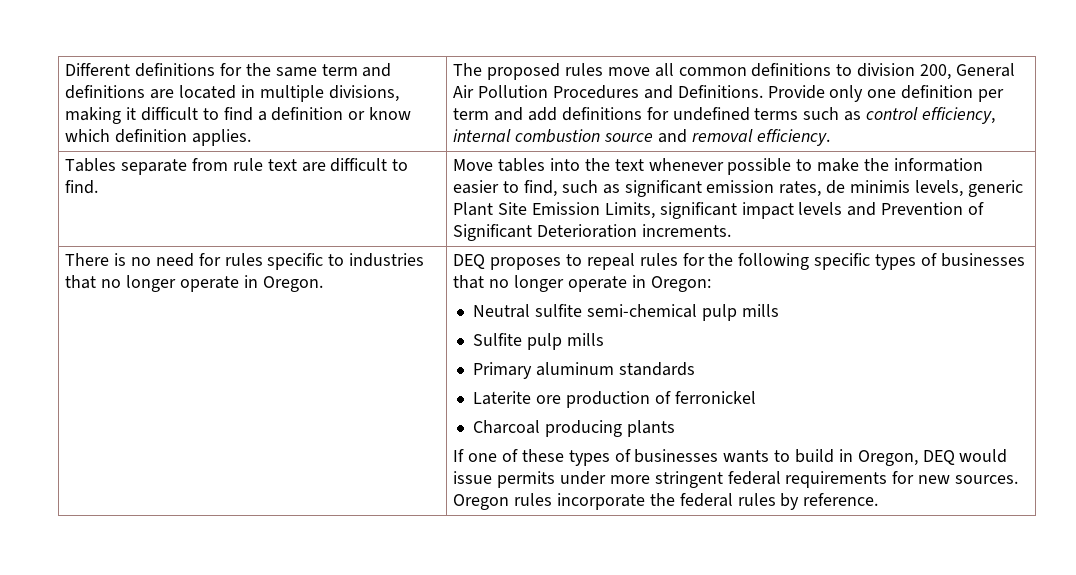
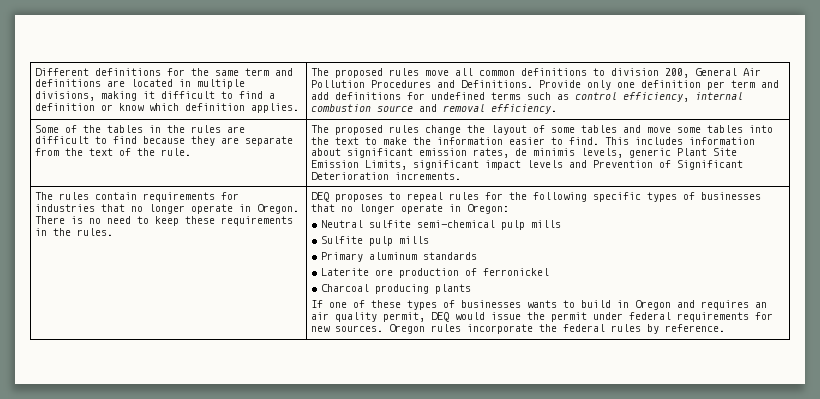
- Tables separate from rule text are difficult to find. | Move tables into the text whenever possible to make the information easier to find, such as significant emission rates, de minimis levels, generic Plant Site Emission Limits, significant impact levels and Prevention of Significant Deterioration increments.
+ Some of the tables in the rules are difficult to find because they are separate from the text of the rule. | The proposed rules change the layout of some tables and move some tables into the text to make the information easier to find. This includes information about significant emission rates, de minimis levels, generic Plant Site Emission Limits, significant impact levels and Prevention of Significant Deterioration increments.
- There is no need for rules specific to industries that no longer operate in Oregon.
+ The rules contain requirements for industries that no longer operate in Oregon. There is no need to keep these requirements in the rules.
- If one of these types of businesses wants to build in Oregon, DEQ would issue permits under more stringent federal requirements for new sources.
+ If one of these types of businesses wants to build in Oregon and requires an air quality permit, DEQ would issue the permit under federal requirements for new sources.

